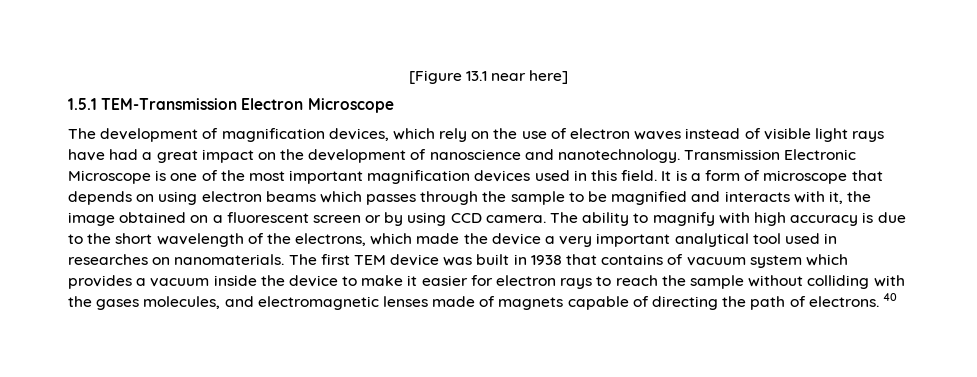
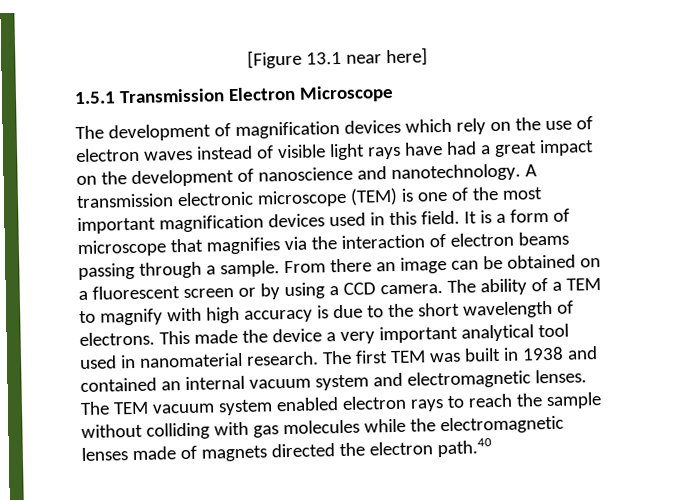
- 1.5.1 TEM-Transmission Electron Microscope
+ 1.5.1 Transmission Electron Microscope
- The development of magnification devices, which rely on the use of electron waves instead of visible light rays have had a great impact on the development of nanoscience and nanotechnology.
+ The development of magnification devices which rely on the use of electron waves instead of visible light rays have had a great impact on the development of nanoscience and nanotechnology.
- Transmission Electronic Microscope is one of the most important magnification devices used in this field.
+ A transmission electronic microscope (TEM) is one of the most important magnification devices used in this field.
- It is a form of microscope that depends on using electron beams which passes through the sample to be magnified and interacts with it, the image obtained on a fluorescent screen or by using CCD camera.
+ It is a form of microscope that magnifies via the interaction of electron beams passing through a sample. From there an image can be obtained on a fluorescent screen or by using a CCD camera.
- The ability to magnify with high accuracy is due to the short wavelength of the electrons, which made the device a very important analytical tool used in researches on nanomaterials.
+ The ability of a TEM to magnify with high accuracy is due to the short wavelength of electrons. This made the device a very important analytical tool used in nanomaterial research.
- The first TEM device was built in 1938 that contains of vacuum system which provides a vacuum inside the device to make it easier for electron rays to reach the sample without colliding with the gases molecules, and electromagnetic lenses made of magnets capable of directing the path of electrons. 40
+ The first TEM was built in 1938 and contained an internal vacuum system and electromagnetic lenses. The TEM vacuum system enabled electron rays to reach the sample without colliding with gas molecules while the electromagnetic lenses made of magnets directed the electron path.40

